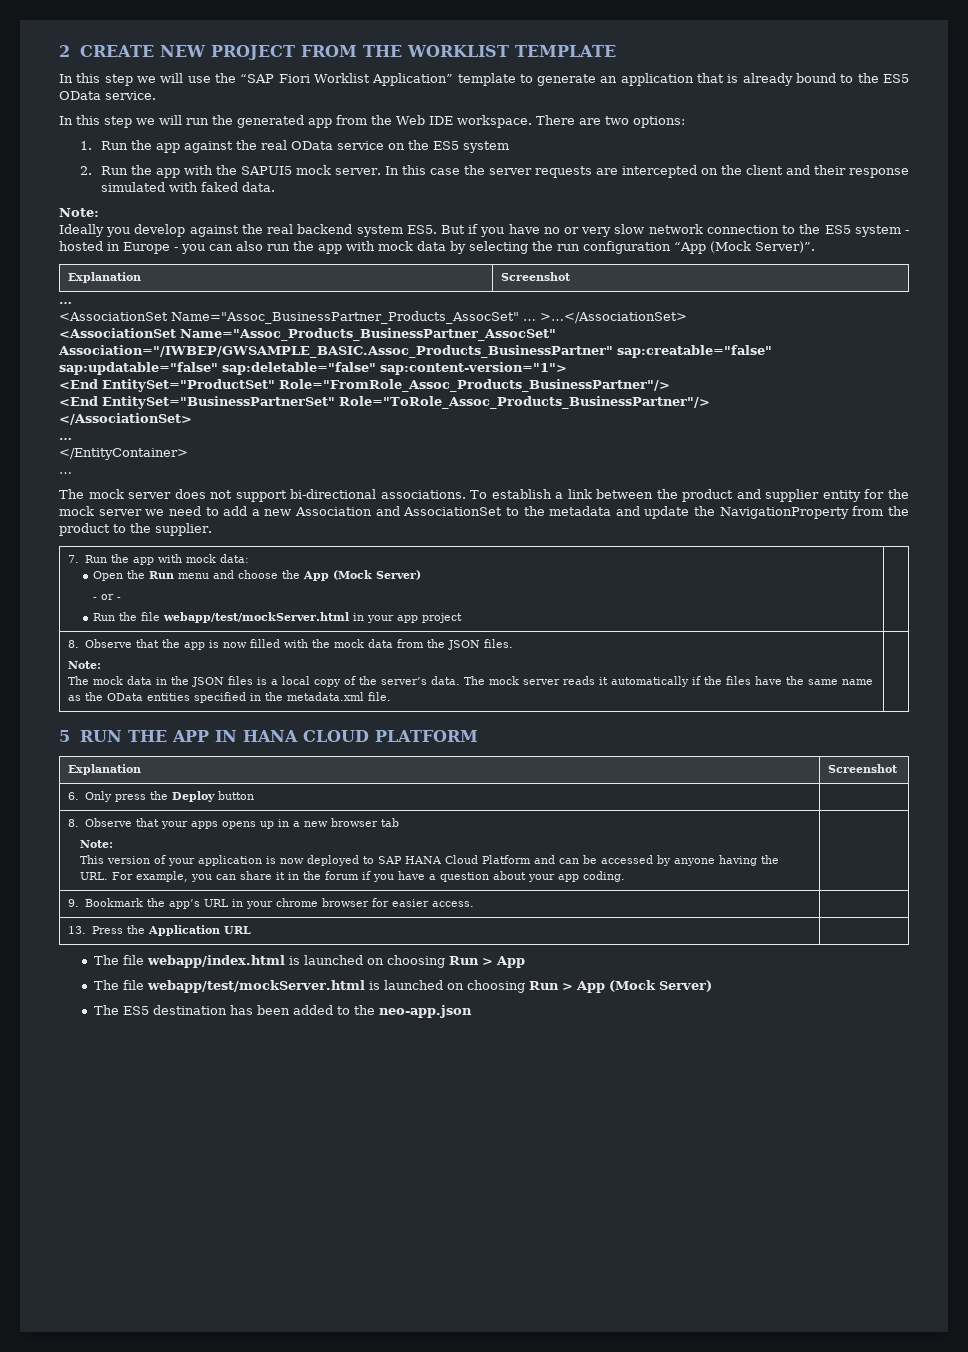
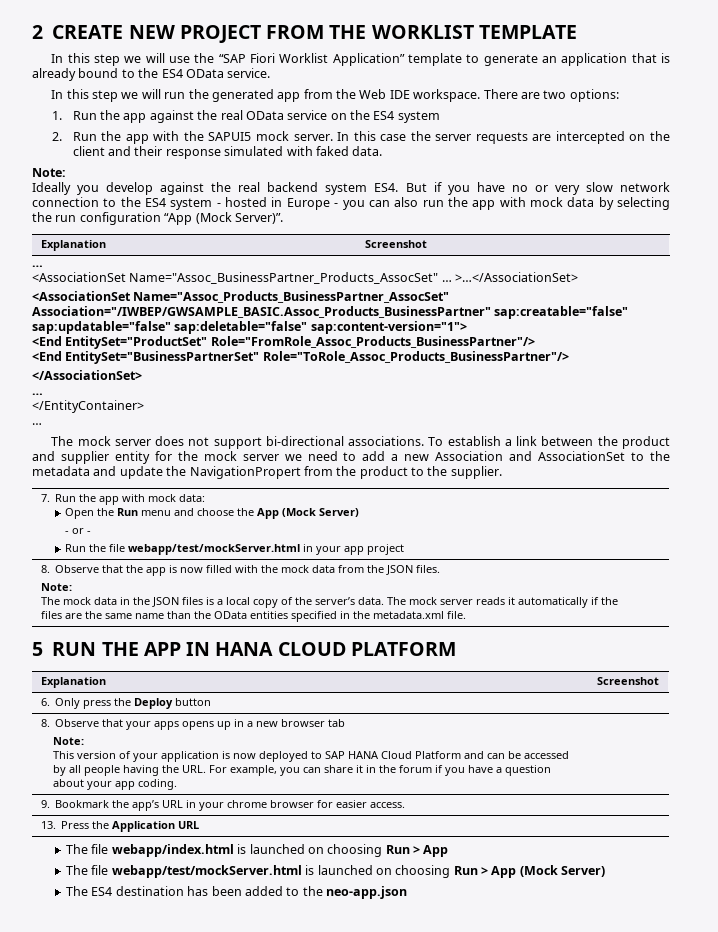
- In this step we will use the “SAP Fiori Worklist Application” template to generate an application that is already bound to the ES5 OData service.
+ In this step we will use the “SAP Fiori Worklist Application” template to generate an application that is already bound to the ES4 OData service.
- 1. Run the app against the real OData service on the ES5 system
+ 1. Run the app against the real OData service on the ES4 system
- Ideally you develop against the real backend system ES5. But if you have no or very slow network connection to the ES5 system - hosted in Europe - you can also run the app with mock data by selecting the run configuration “App (Mock Server)”.
+ Ideally you develop against the real backend system ES4. But if you have no or very slow network connection to the ES4 system - hosted in Europe - you can also run the app with mock data by selecting the run configuration “App (Mock Server)”.
- To establish a link between the product and supplier entity for the mock server we need to add a new Association and AssociationSet to the metadata and update the NavigationProperty from the product to the supplier.
+ To establish a link between the product and supplier entity for the mock server we need to add a new Association and AssociationSet to the metadata and update the NavigationPropert from the product to the supplier.
- The mock server reads it automatically if the files have the same name as the OData entities specified in the metadata.xml file.
+ The mock server reads it automatically if the files are the same name than the OData entities specified in the metadata.xml file.
- This version of your application is now deployed to SAP HANA Cloud Platform and can be accessed by anyone having the URL. For example, you can share it in the forum if you have a question about your app coding.
+ This version of your application is now deployed to SAP HANA Cloud Platform and can be accessed by all people having the URL. For example, you can share it in the forum if you have a question about your app coding.
- The ES5 destination has been added to the neo-app.json
+ The ES4 destination has been added to the neo-app.json

